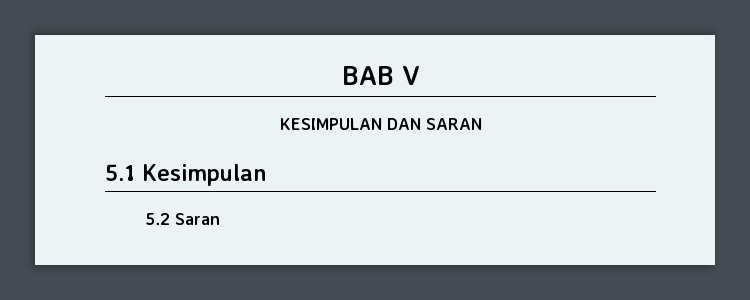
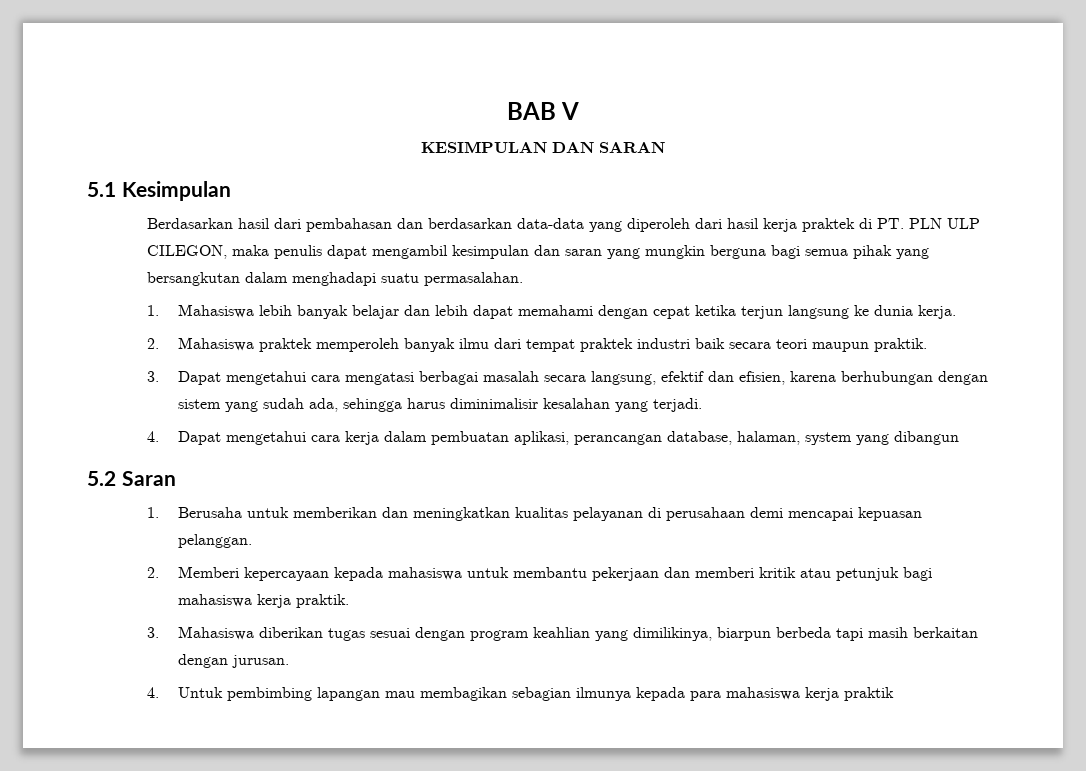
+ Berdasarkan hasil dari pembahasan dan berdasarkan data-data yang diperoleh dari hasil kerja praktek di PT. PLN ULP CILEGON, maka penulis dapat mengambil kesimpulan dan saran yang mungkin berguna bagi semua pihak yang bersangkutan dalam menghadapi suatu permasalahan.
+ 1. Mahasiswa lebih banyak belajar dan lebih dapat memahami dengan cepat ketika terjun langsung ke dunia kerja.
+ 2. Mahasiswa praktek memperoleh banyak ilmu dari tempat praktek industri baik secara teori maupun praktik.
+ 3. Dapat mengetahui cara mengatasi berbagai masalah secara langsung, efektif dan efisien, karena berhubungan dengan sistem yang sudah ada, sehingga harus diminimalisir kesalahan yang terjadi.
+ 4. Dapat mengetahui cara kerja dalam pembuatan aplikasi, perancangan database, halaman, system yang dibangun
  5.2 Saran
+ 1. Berusaha untuk memberikan dan meningkatkan kualitas pelayanan di perusahaan demi mencapai kepuasan pelanggan.
+ 2. Memberi kepercayaan kepada mahasiswa untuk membantu pekerjaan dan memberi kritik atau petunjuk bagi mahasiswa kerja praktik.
+ 3. Mahasiswa diberikan tugas sesuai dengan program keahlian yang dimilikinya, biarpun berbeda tapi masih berkaitan dengan jurusan.
+ 4. Untuk pembimbing lapangan mau membagikan sebagian ilmunya kepada para mahasiswa kerja praktik

